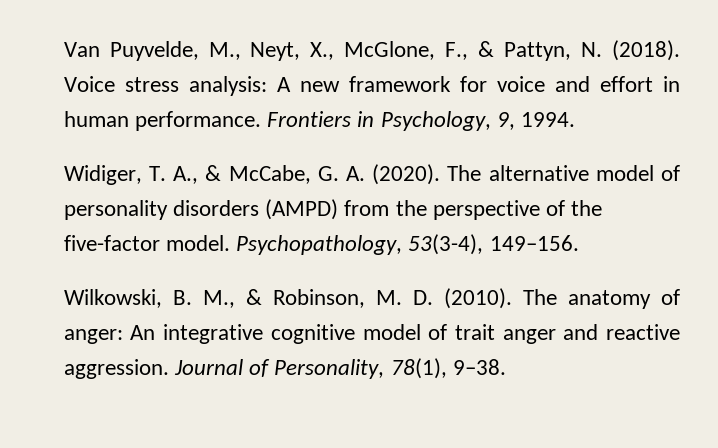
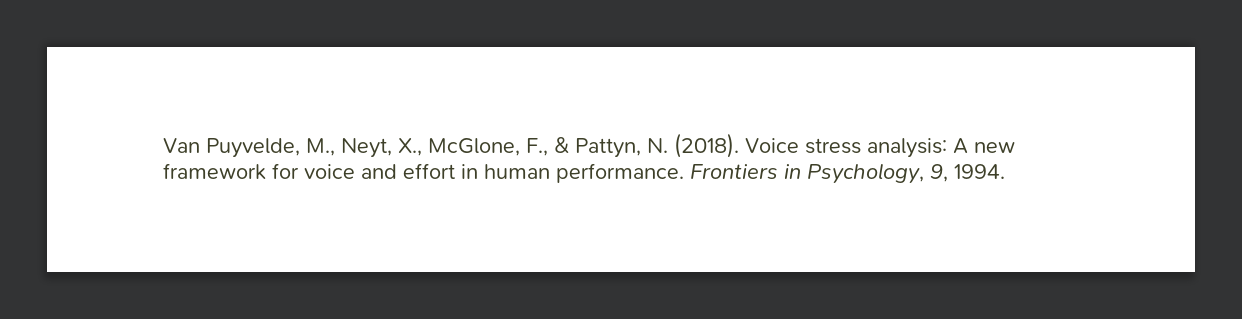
- Widiger, T. A., & McCabe, G. A. (2020). The alternative model of personality disorders (AMPD) from the perspective of the five-factor model. Psychopathology, 53(3-4), 149–156.
- Wilkowski, B. M., & Robinson, M. D. (2010). The anatomy of anger: An integrative cognitive model of trait anger and reactive aggression. Journal of Personality, 78(1), 9–38.

